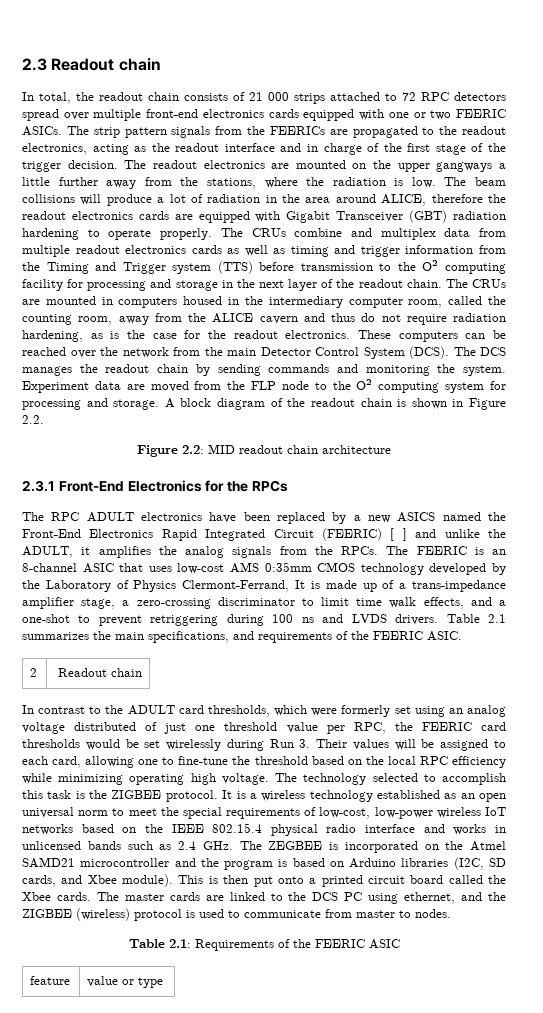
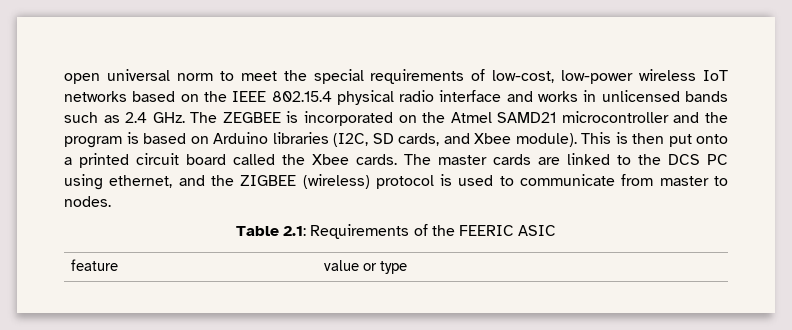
- 2.3 Readout chain
- In total, the readout chain consists of 21 000 strips attached to 72 RPC detectors spread over multiple front-end electronics cards equipped with one or two FEERIC ASICs. The strip pattern signals from the FEERICs are propagated to the readout electronics, acting as the readout interface and in charge of the first stage of the trigger decision. The readout electronics are mounted on the upper gangways a little further away from the stations, where the radiation is low. The beam collisions will produce a lot of radiation in the area around ALICE, therefore the readout electronics cards are equipped with Gigabit Transceiver (GBT) radiation hardening to operate properly. The CRUs combine and multiplex data from multiple readout electronics cards as well as timing and trigger information from the Timing and Trigger system (TTS) before transmission to the O² computing facility for processing and storage in the next layer of the readout chain. The CRUs are mounted in computers housed in the intermediary computer room, called the counting room, away from the ALICE cavern and thus do not require radiation hardening, as is the case for the readout electronics. These computers can be reached over the network from the main Detector Control System (DCS). The DCS manages the readout chain by sending commands and monitoring the system. Experiment data are moved from the FLP node to the O² computing system for processing and storage. A block diagram of the readout chain is shown in Figure 2.2.
- Figure 2.2: MID readout chain architecture
- 2.3.1 Front-End Electronics for the RPCs
- The RPC ADULT electronics have been replaced by a new ASICS named the Front-End Electronics Rapid Integrated Circuit (FEERIC) [ ] and unlike the ADULT, it amplifies the analog signals from the RPCs. The FEERIC is an 8-channel ASIC that uses low-cost AMS 0:35mm CMOS technology developed by the Laboratory of Physics Clermont-Ferrand, It is made up of a trans-impedance amplifier stage, a zero-crossing discriminator to limit time walk effects, and a one-shot to prevent retriggering during 100 ns and LVDS drivers. Table 2.1 summarizes the main specifications, and requirements of the FEERIC ASIC.
- 2 | Readout chain
- In contrast to the ADULT card thresholds, which were formerly set using an analog voltage distributed of just one threshold value per RPC, the FEERIC card thresholds would be set wirelessly during Run 3. Their values will be assigned to each card, allowing one to fine-tune the threshold based on the local RPC efficiency while minimizing operating high voltage. The technology selected to accomplish this task is the ZIGBEE protocol. It is a wireless technology established as an open universal norm to meet the special requirements of low-cost, low-power wireless IoT networks based on the IEEE 802.15.4 physical radio interface and works in unlicensed bands such as 2.4 GHz. The ZEGBEE is incorporated on the Atmel SAMD21 microcontroller and the program is based on Arduino libraries (I2C, SD cards, and Xbee module).
+ open universal norm to meet the special requirements of low-cost, low-power wireless IoT networks based on the IEEE 802.15.4 physical radio interface and works in unlicensed bands such as 2.4 GHz. The ZEGBEE is incorporated on the Atmel SAMD21 microcontroller and the program is based on Arduino libraries (I2C, SD cards, and Xbee module).

